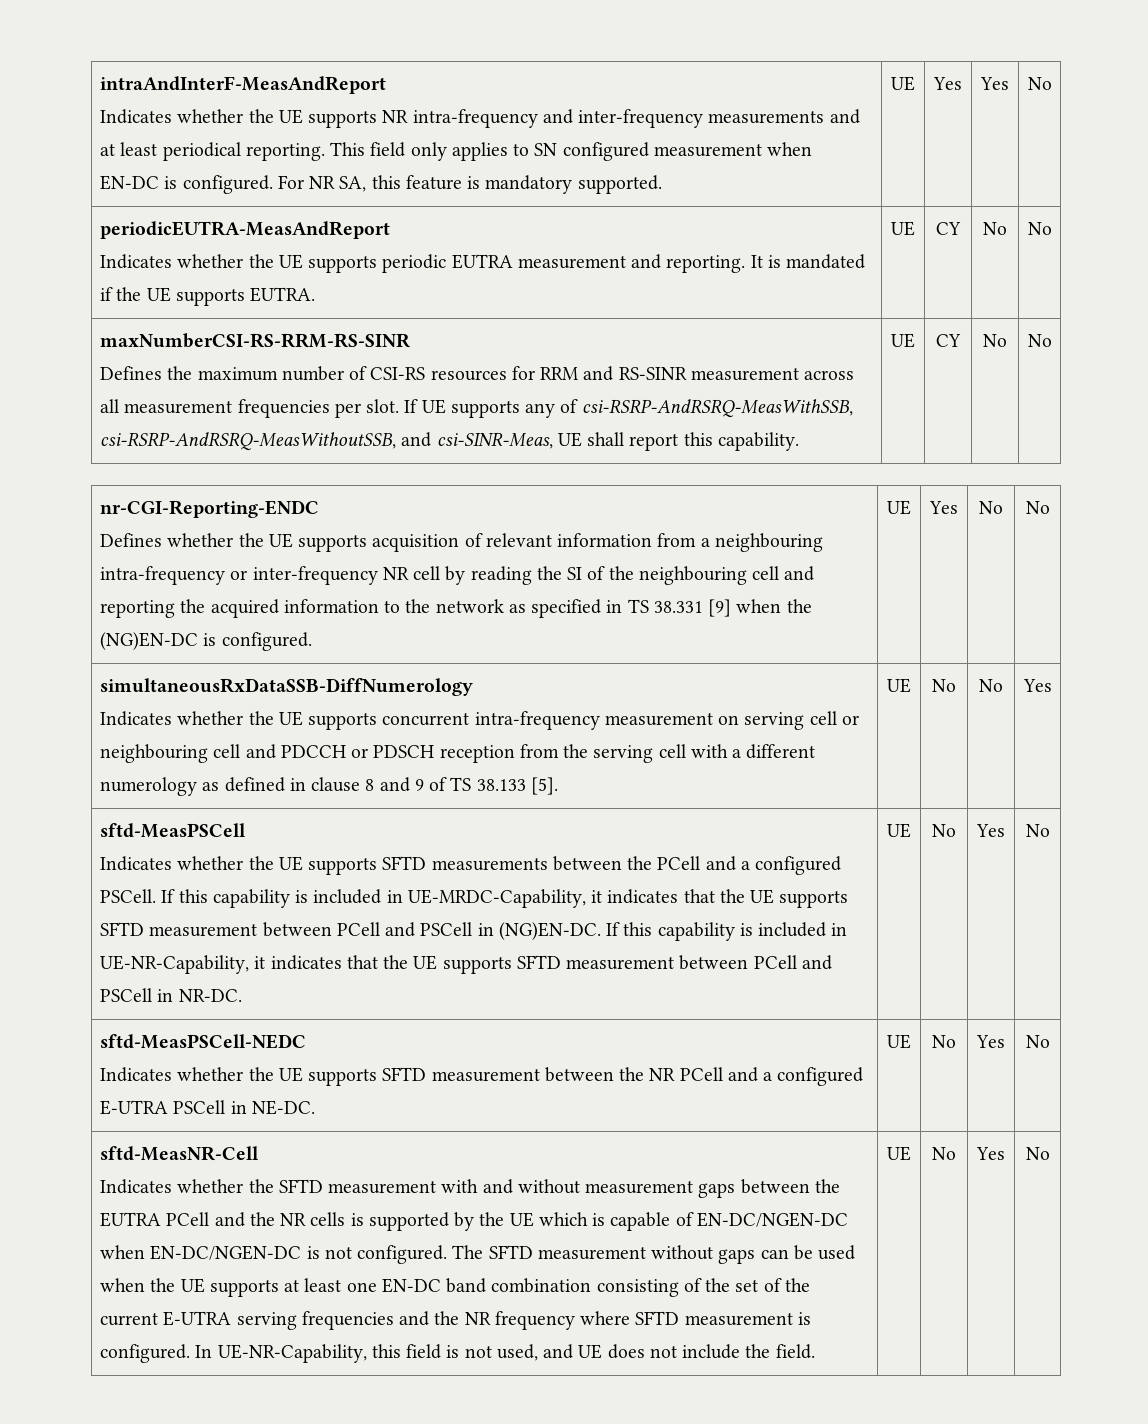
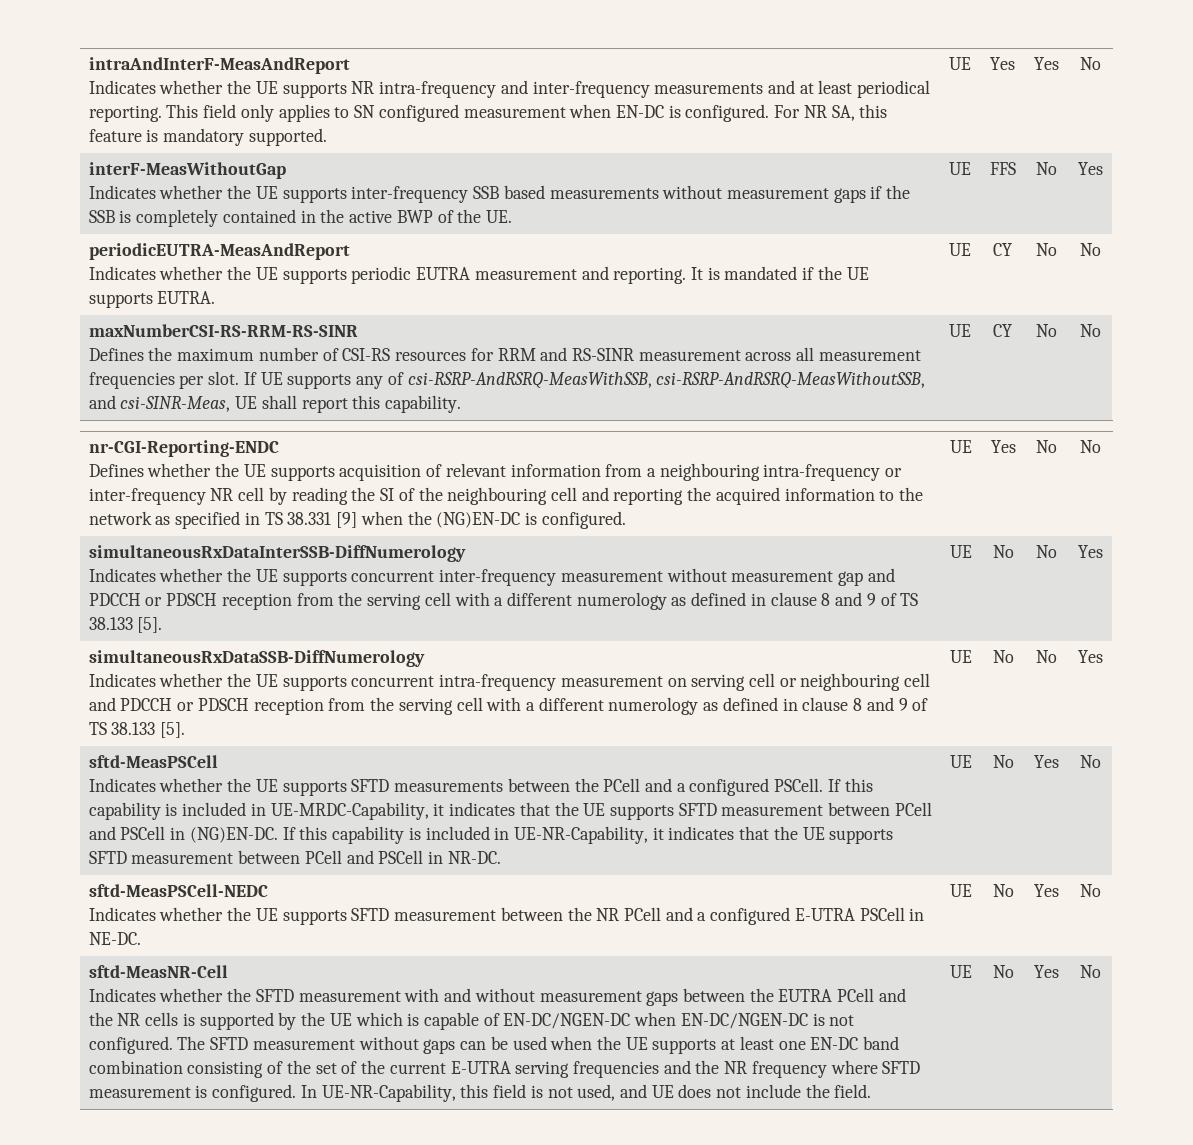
+ interF-MeasWithoutGap
+ Indicates whether the UE supports inter-frequency SSB based measurements without measurement gaps if the SSB is completely contained in the active BWP of the UE. | UE | FFS | No | Yes
+ simultaneousRxDataInterSSB-DiffNumerology
+ Indicates whether the UE supports concurrent inter-frequency measurement without measurement gap and PDCCH or PDSCH reception from the serving cell with a different numerology as defined in clause 8 and 9 of TS 38.133 [5]. | UE | No | No | Yes

